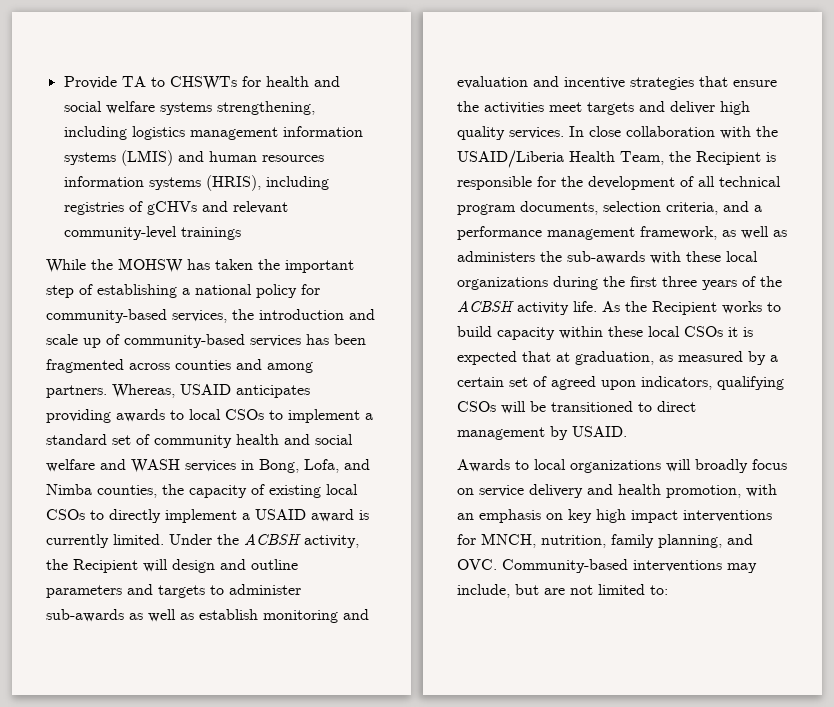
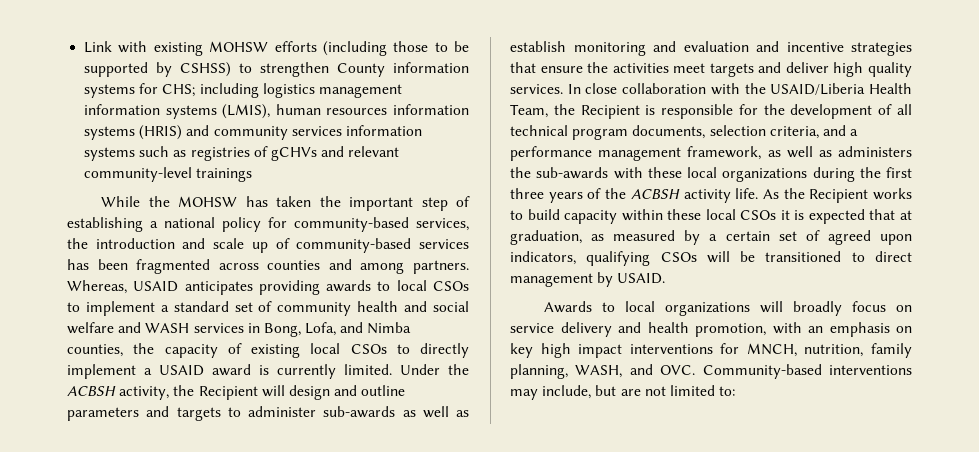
- Provide TA to CHSWTs for health and social welfare systems strengthening, including logistics management information systems (LMIS) and human resources information systems (HRIS), including registries of gCHVs and relevant community-level trainings
+ Link with existing MOHSW efforts (including those to be supported by CSHSS) to strengthen County information systems for CHS; including logistics management information systems (LMIS), human resources information systems (HRIS) and community services information systems such as registries of gCHVs and relevant community-level trainings
- Awards to local organizations will broadly focus on service delivery and health promotion, with an emphasis on key high impact interventions for MNCH, nutrition, family planning, and OVC. Community-based interventions may include, but are not limited to:
+ Awards to local organizations will broadly focus on service delivery and health promotion, with an emphasis on key high impact interventions for MNCH, nutrition, family planning, WASH, and OVC. Community-based interventions may include, but are not limited to:

